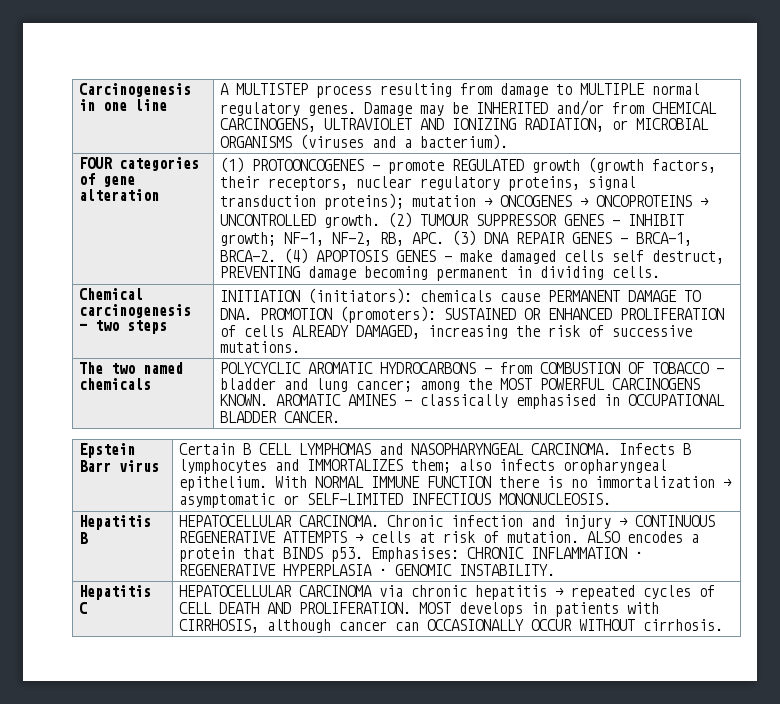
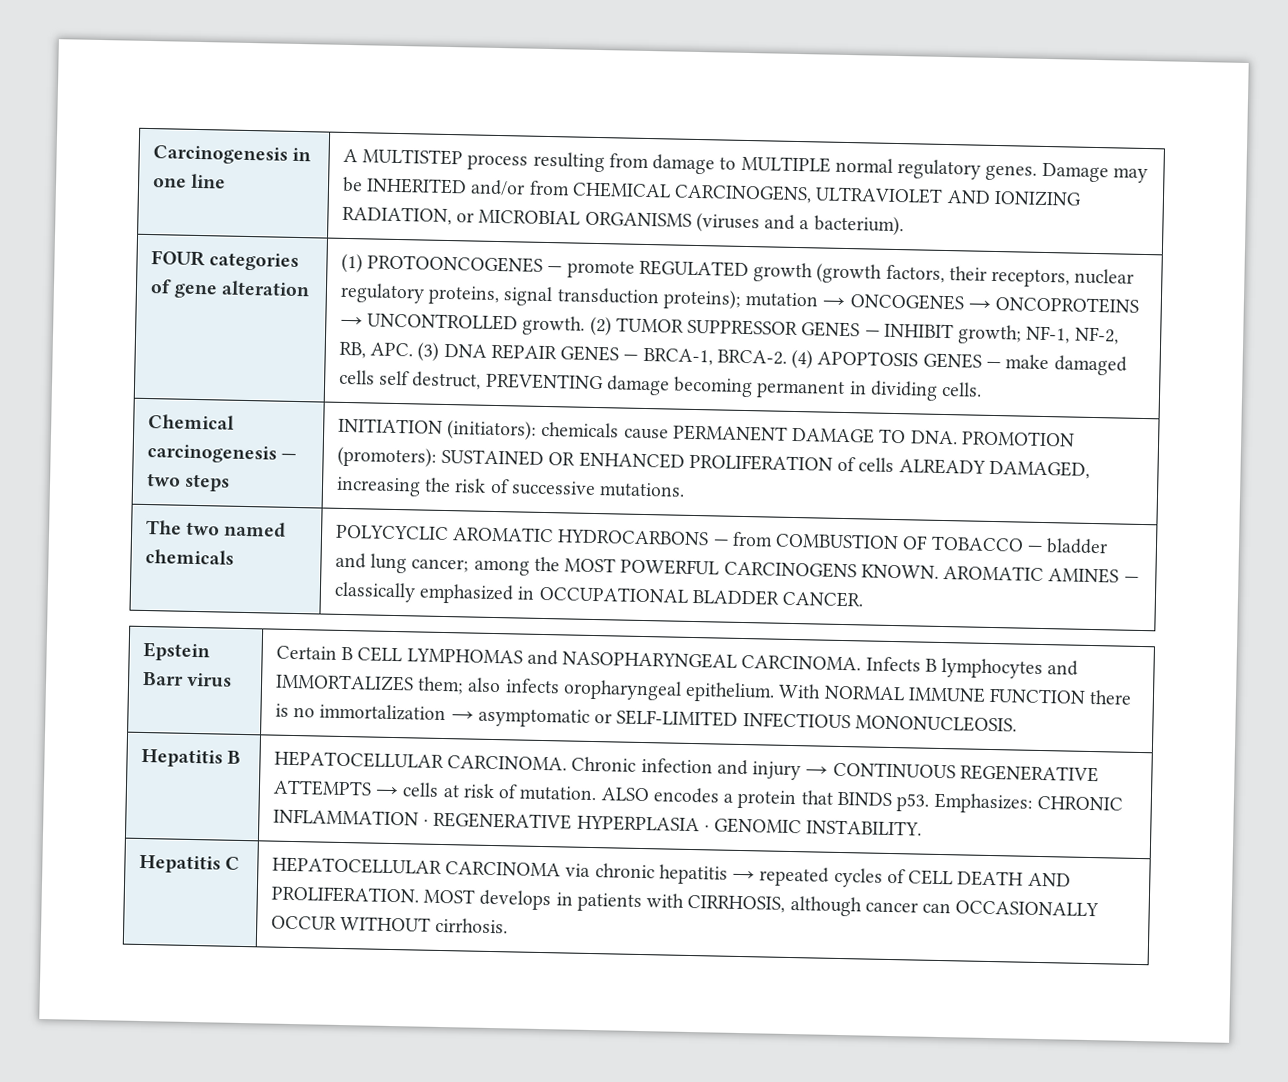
- (2) TUMOUR SUPPRESSOR GENES — INHIBIT growth; NF-1, NF-2, RB, APC. (3) DNA REPAIR GENES — BRCA-1, BRCA-2.
+ (2) TUMOR SUPPRESSOR GENES — INHIBIT growth; NF-1, NF-2, RB, APC. (3) DNA REPAIR GENES — BRCA-1, BRCA-2.
- The two named chemicals | POLYCYCLIC AROMATIC HYDROCARBONS — from COMBUSTION OF TOBACCO — bladder and lung cancer; among the MOST POWERFUL CARCINOGENS KNOWN. AROMATIC AMINES — classically emphasised in OCCUPATIONAL BLADDER CANCER.
+ The two named chemicals | POLYCYCLIC AROMATIC HYDROCARBONS — from COMBUSTION OF TOBACCO — bladder and lung cancer; among the MOST POWERFUL CARCINOGENS KNOWN. AROMATIC AMINES — classically emphasized in OCCUPATIONAL BLADDER CANCER.
- Hepatitis B | HEPATOCELLULAR CARCINOMA. Chronic infection and injury → CONTINUOUS REGENERATIVE ATTEMPTS → cells at risk of mutation. ALSO encodes a protein that BINDS p53. Emphasises: CHRONIC INFLAMMATION · REGENERATIVE HYPERPLASIA · GENOMIC INSTABILITY.
+ Hepatitis B | HEPATOCELLULAR CARCINOMA. Chronic infection and injury → CONTINUOUS REGENERATIVE ATTEMPTS → cells at risk of mutation. ALSO encodes a protein that BINDS p53. Emphasizes: CHRONIC INFLAMMATION · REGENERATIVE HYPERPLASIA · GENOMIC INSTABILITY.

